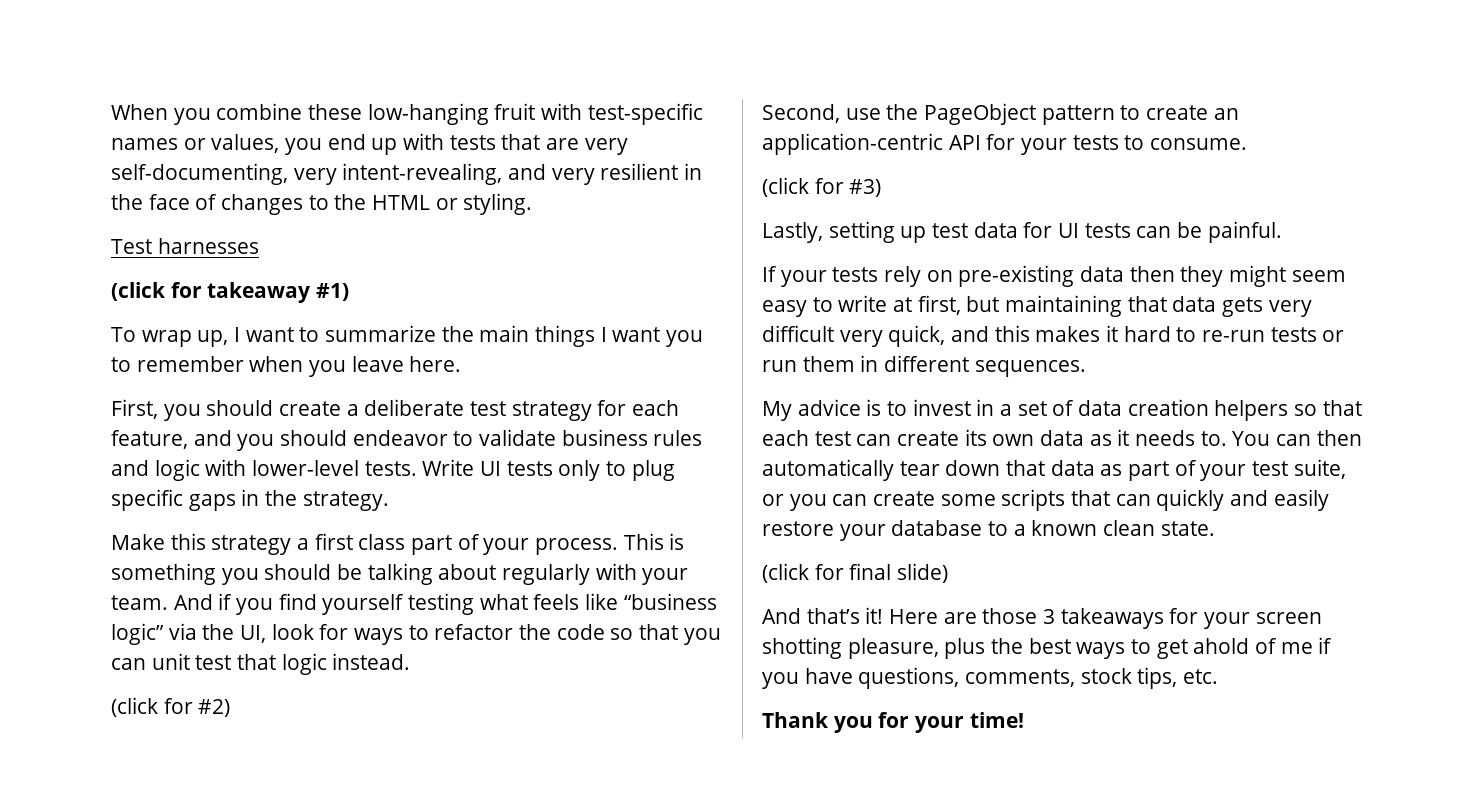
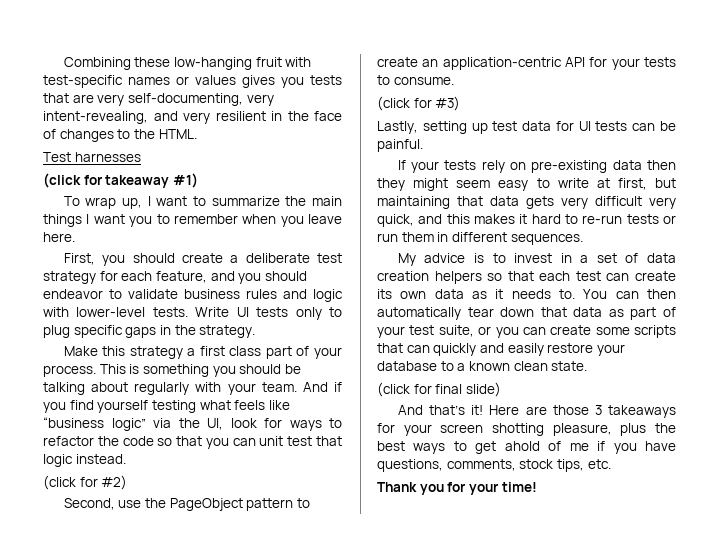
- When you combine these low-hanging fruit with test-specific names or values, you end up with tests that are very self-documenting, very intent-revealing, and very resilient in the face of changes to the HTML or styling.
+ Combining these low-hanging fruit with test-specific names or values gives you tests that are very self-documenting, very intent-revealing, and very resilient in the face of changes to the HTML.

